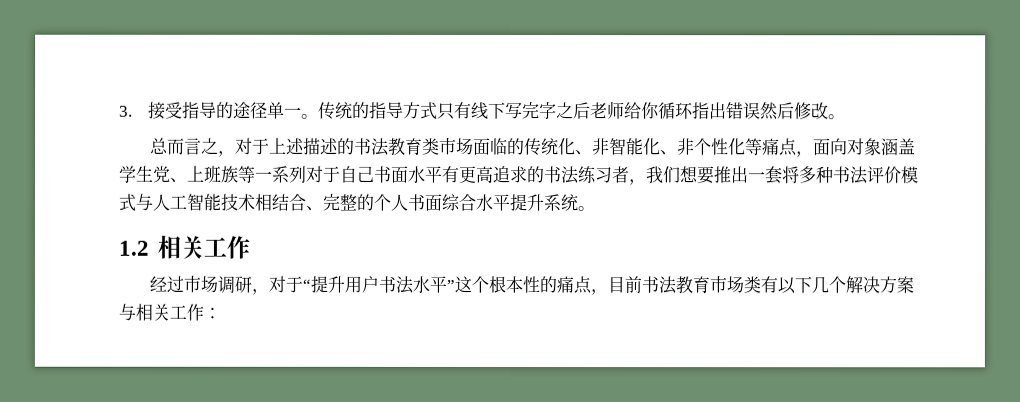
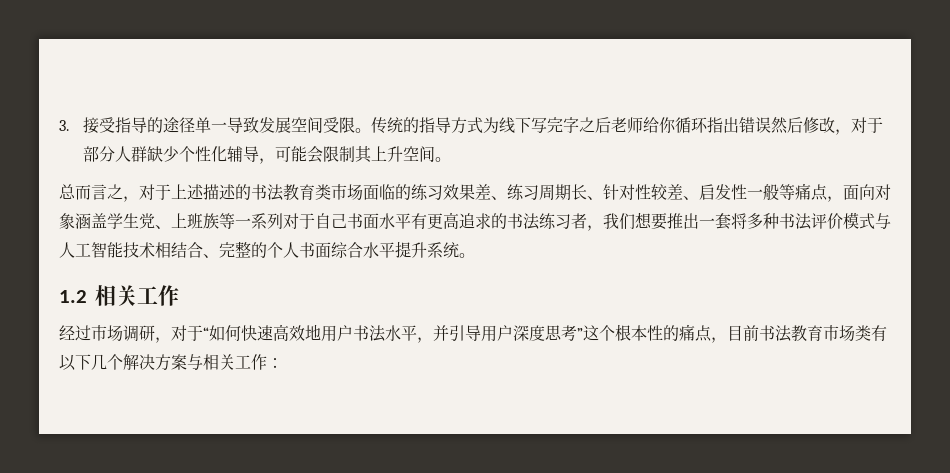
- 3.接受指导的途径单一。
+ 3.接受指导的途径单一导致发展空间受限。
- 传统的指导方式只有线下写完字之后老师给你循环指出错误然后修改。
+ 传统的指导方式为线下写完字之后老师给你循环指出错误然后修改，对于部分人群缺少个性化辅导，可能会限制其上升空间。
- 总而言之，对于上述描述的书法教育类市场面临的传统化、非智能化、非个性化等痛点，面向对象涵盖学生党、上班族等一系列对于自己书面水平有更高追求的书法练习者，我们想要推出一套将多种书法评价模式与人工智能技术相结合、完整的个人书面综合水平提升系统。
+ 总而言之，对于上述描述的书法教育类市场面临的练习效果差、练习周期长、针对性较差、启发性一般等痛点，面向对象涵盖学生党、上班族等一系列对于自己书面水平有更高追求的书法练习者，我们想要推出一套将多种书法评价模式与人工智能技术相结合、完整的个人书面综合水平提升系统。
- 经过市场调研，对于“提升用户书法水平”这个根本性的痛点，目前书法教育市场类有以下几个解决方案与相关工作：
+ 经过市场调研，对于“如何快速高效地用户书法水平，并引导用户深度思考”这个根本性的痛点，目前书法教育市场类有以下几个解决方案与相关工作：

